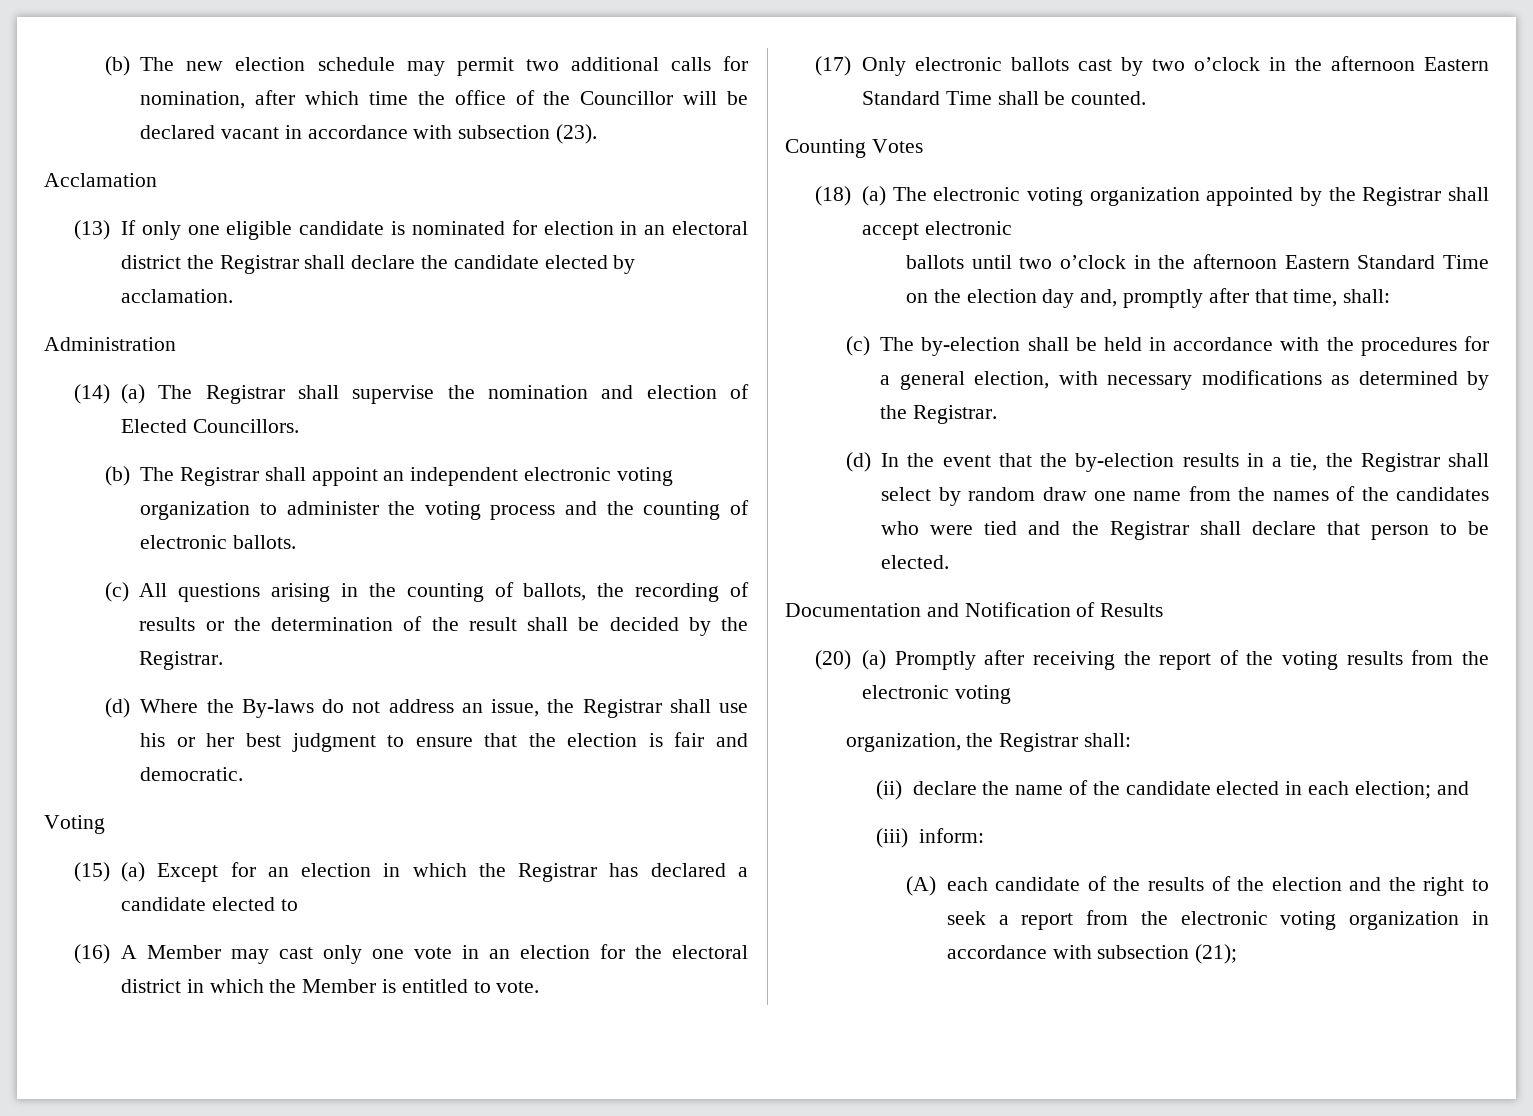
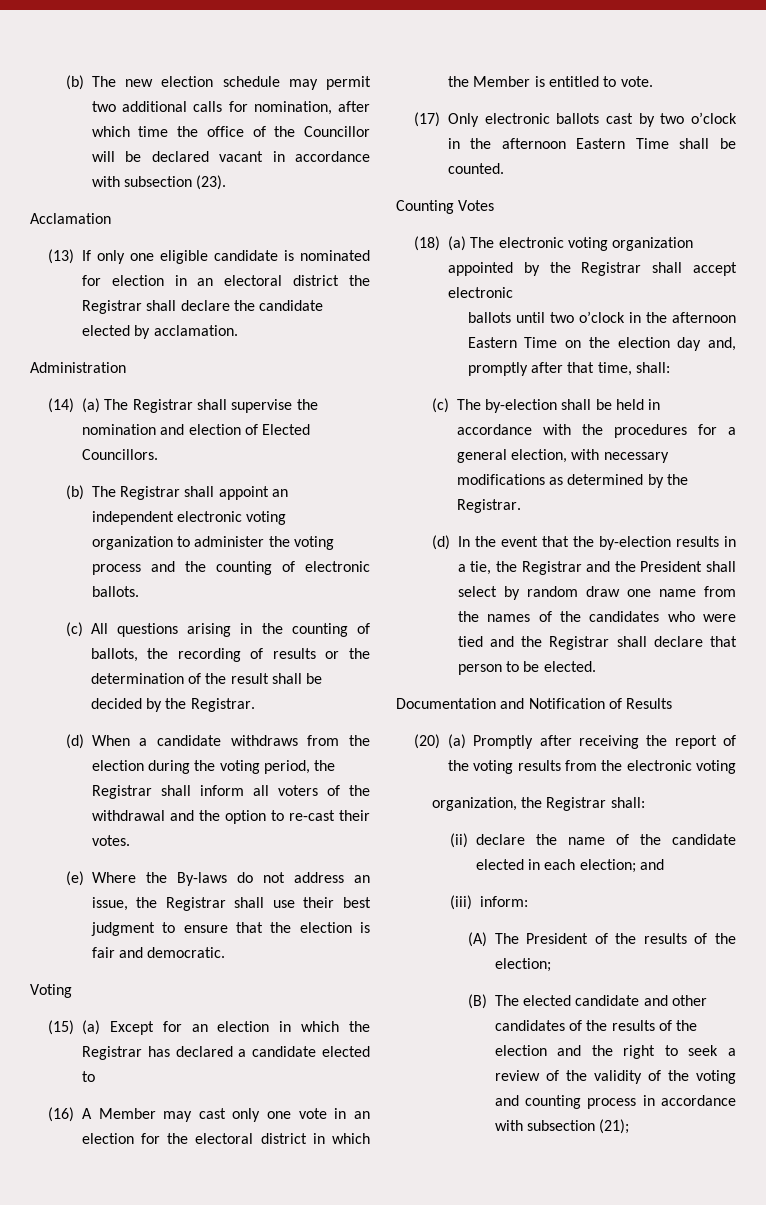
- (d) Where the By-laws do not address an issue, the Registrar shall use his or her best judgment to ensure that the election is fair and democratic.
+ (d) When a candidate withdraws from the election during the voting period, the Registrar shall inform all voters of the withdrawal and the option to re-cast their votes.
+ (e) Where the By-laws do not address an issue, the Registrar shall use their best judgment to ensure that the election is fair and democratic.
- (17) Only electronic ballots cast by two o’clock in the afternoon Eastern Standard Time shall be counted.
+ (17) Only electronic ballots cast by two o’clock in the afternoon Eastern Time shall be counted.
- ballots until two o’clock in the afternoon Eastern Standard Time on the election day and, promptly after that time, shall:
+ ballots until two o’clock in the afternoon Eastern Time on the election day and, promptly after that time, shall:
- (d) In the event that the by-election results in a tie, the Registrar shall select by random draw one name from the names of the candidates who were tied and the Registrar shall declare that person to be elected.
+ (d) In the event that the by-election results in a tie, the Registrar and the President shall select by random draw one name from the names of the candidates who were tied and the Registrar shall declare that person to be elected.
- (A) each candidate of the results of the election and the right to seek a report from the electronic voting organization in accordance with subsection (21);
+ (A) The President of the results of the election;
+ (B) The elected candidate and other candidates of the results of the election and the right to seek a review of the validity of the voting and counting process in accordance with subsection (21);

